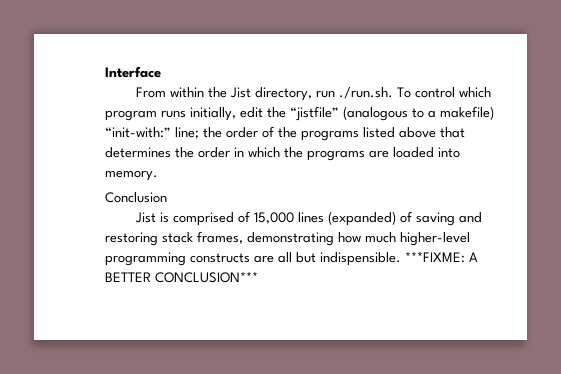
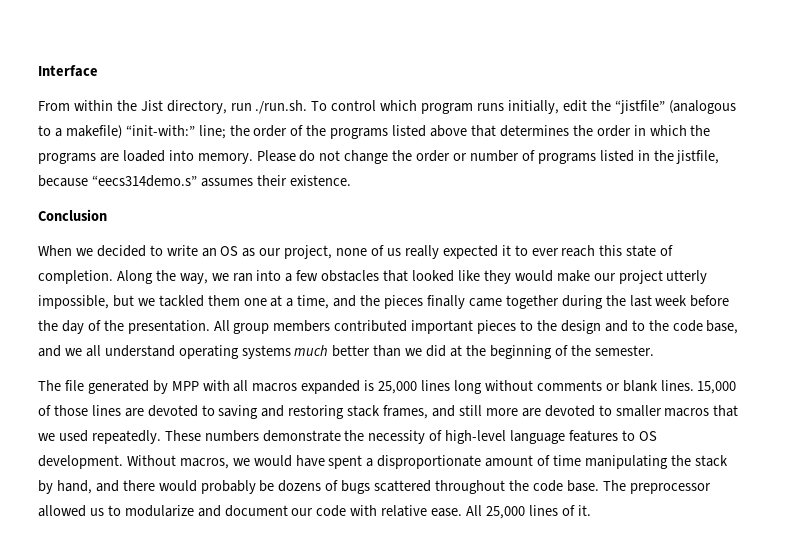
- From within the Jist directory, run ./run.sh. To control which program runs initially, edit the “jistfile” (analogous to a makefile) “init-with:” line; the order of the programs listed above that determines the order in which the programs are loaded into memory.
+ From within the Jist directory, run ./run.sh. To control which program runs initially, edit the “jistfile” (analogous to a makefile) “init-with:” line; the order of the programs listed above that determines the order in which the programs are loaded into memory. Please do not change the order or number of programs listed in the jistfile, because “eecs314demo.s” assumes their existence.
  Conclusion
- Jist is comprised of 15,000 lines (expanded) of saving and restoring stack frames, demonstrating how much higher-level programming constructs are all but indispensible. ***FIXME: A BETTER CONCLUSION***
+ When we decided to write an OS as our project, none of us really expected it to ever reach this state of completion. Along the way, we ran into a few obstacles that looked like they would make our project utterly impossible, but we tackled them one at a time, and the pieces finally came together during the last week before the day of the presentation. All group members contributed important pieces to the design and to the code base, and we all understand operating systems much better than we did at the beginning of the semester.
+ The file generated by MPP with all macros expanded is 25,000 lines long without comments or blank lines. 15,000 of those lines are devoted to saving and restoring stack frames, and still more are devoted to smaller macros that we used repeatedly. These numbers demonstrate the necessity of high-level language features to OS development. Without macros, we would have spent a disproportionate amount of time manipulating the stack by hand, and there would probably be dozens of bugs scattered throughout the code base. The preprocessor allowed us to modularize and document our code with relative ease. All 25,000 lines of it.

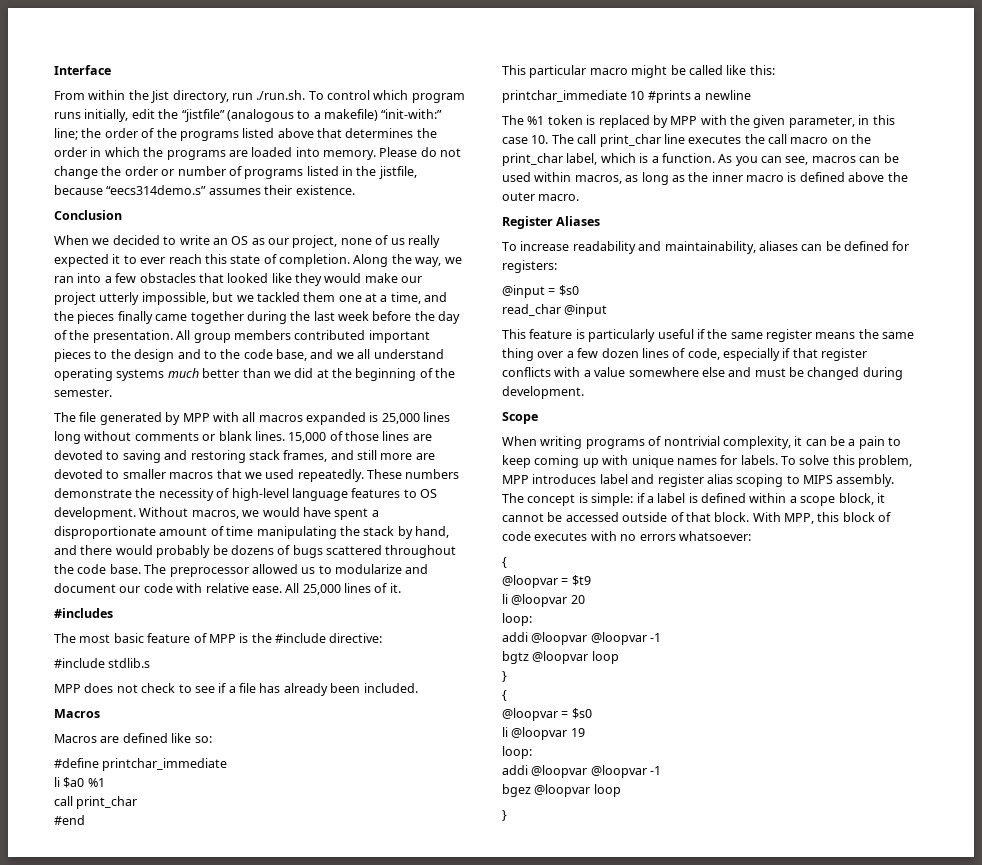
+ #includes
+ The most basic feature of MPP is the #include directive:
+ #include stdlib.s
+ MPP does not check to see if a file has already been included.
+ Macros
+ Macros are defined like so:
+ #define printchar_immediate
+ li $a0 %1
+ call print_char
+ #end
+ This particular macro might be called like this:
+ printchar_immediate 10 #prints a newline
+ The %1 token is replaced by MPP with the given parameter, in this case 10. The call print_char line executes the call macro on the print_char label, which is a function. As you can see, macros can be used within macros, as long as the inner macro is defined above the outer macro.
+ Register Aliases
+ To increase readability and maintainability, aliases can be defined for registers:
+ @input = $s0
+ read_char @input
+ This feature is particularly useful if the same register means the same thing over a few dozen lines of code, especially if that register conflicts with a value somewhere else and must be changed during development.
+ Scope
+ When writing programs of nontrivial complexity, it can be a pain to keep coming up with unique names for labels. To solve this problem, MPP introduces label and register alias scoping to MIPS assembly. The concept is simple: if a label is defined within a scope block, it cannot be accessed outside of that block. With MPP, this block of code executes with no errors whatsoever:
+ {
+ @loopvar = $t9
+ li @loopvar 20
+ loop:
+ addi @loopvar @loopvar -1
+ bgtz @loopvar loop
+ }
+ {
+ @loopvar = $s0
+ li @loopvar 19
+ loop:
+ addi @loopvar @loopvar -1
+ bgez @loopvar loop
+ }

